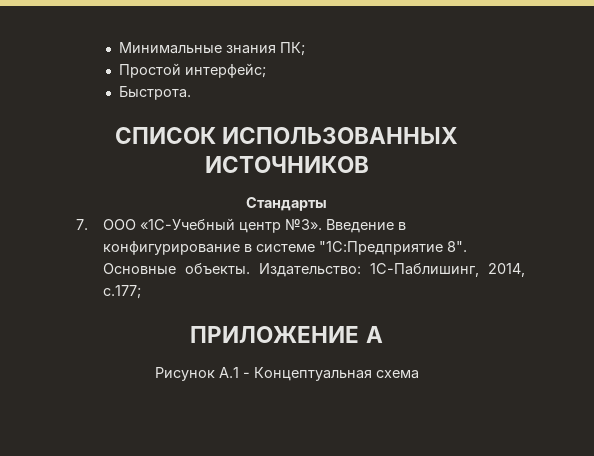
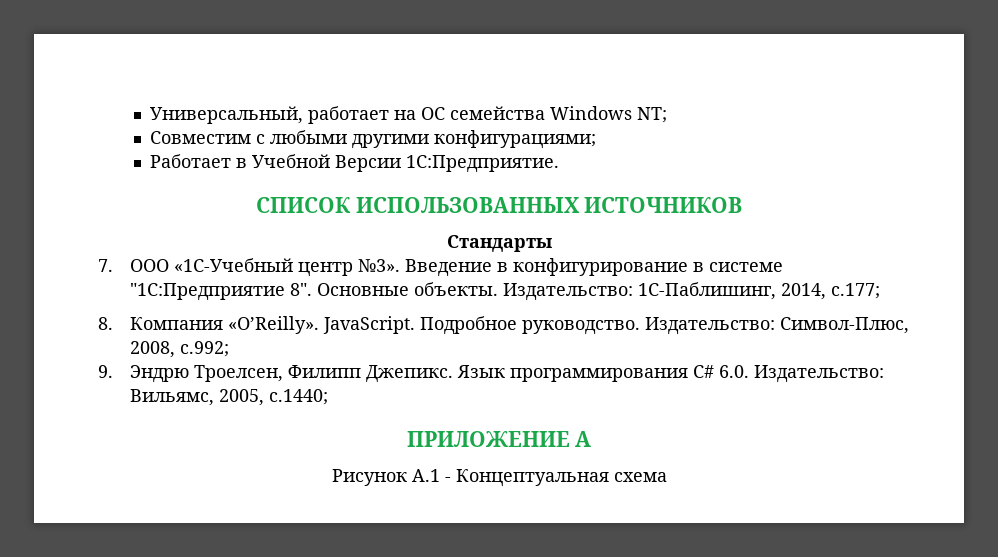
- Минимальные знания ПК;
- Простой интерфейс;
- Быстрота.
+ Универсальный, работает на ОС семейства Windows NT;
+ Совместим с любыми другими конфигурациями;
+ Работает в Учебной Версии 1С:Предприятие.
+ 8. Компания «O’Reilly». JavaScript. Подробное руководство. Издательство: Символ-Плюс, 2008, с.992;
+ 9. Эндрю Троелсен, Филипп Джепикс. Язык программирования C# 6.0. Издательство: Вильямс, 2005, с.1440;

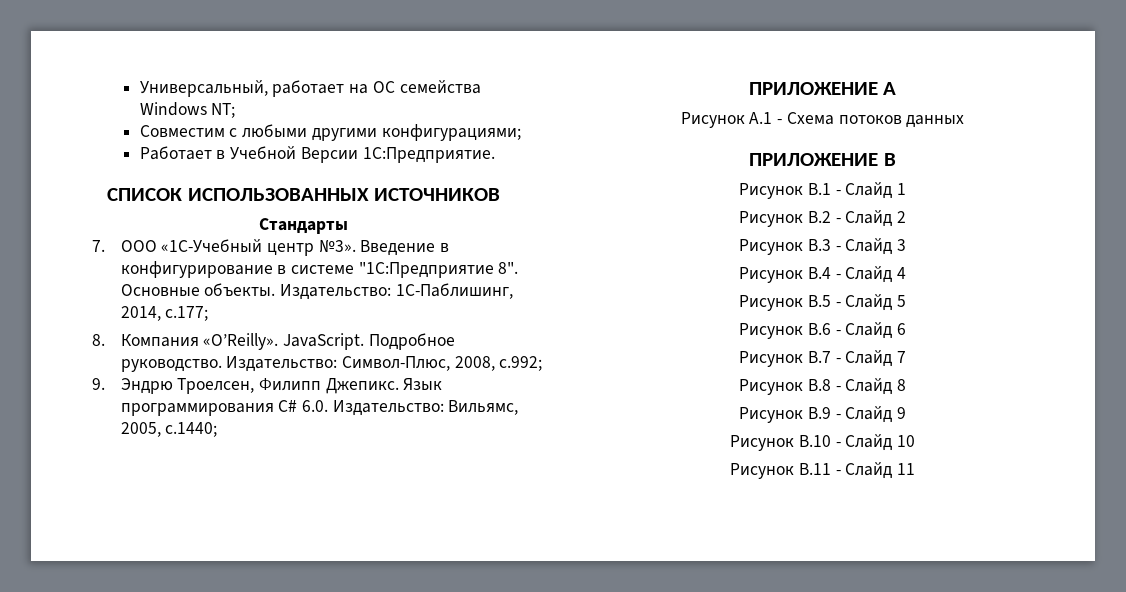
- Рисунок А.1 - Концептуальная схема
+ Рисунок А.1 - Схема потоков данных
+ ПРИЛОЖЕНИЕ B
+ Рисунок B.1 - Слайд 1
+ Рисунок B.2 - Слайд 2
+ Рисунок B.3 - Слайд 3
+ Рисунок B.4 - Слайд 4
+ Рисунок B.5 - Слайд 5
+ Рисунок B.6 - Слайд 6
+ Рисунок B.7 - Слайд 7
+ Рисунок B.8 - Слайд 8
+ Рисунок B.9 - Слайд 9
+ Рисунок B.10 - Слайд 10
+ Рисунок B.11 - Слайд 11

